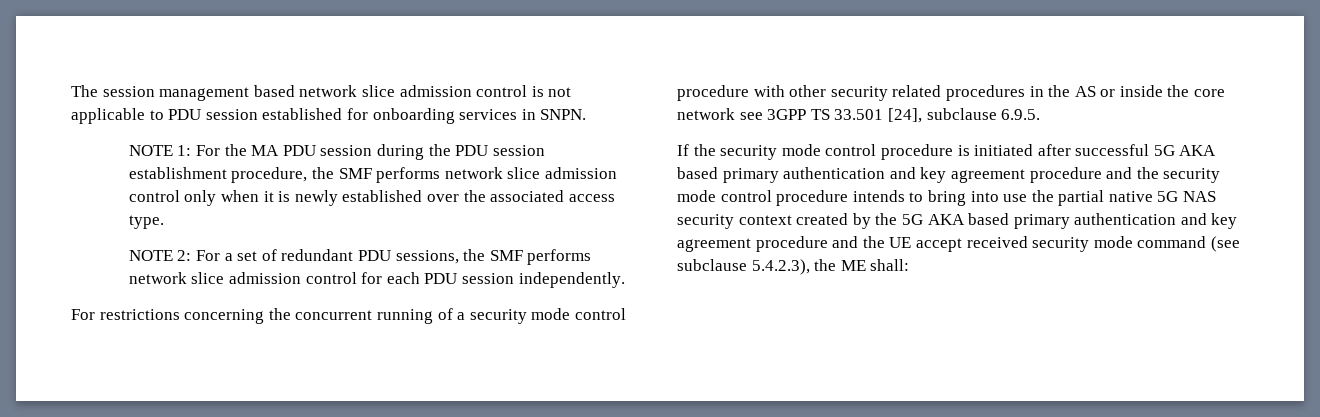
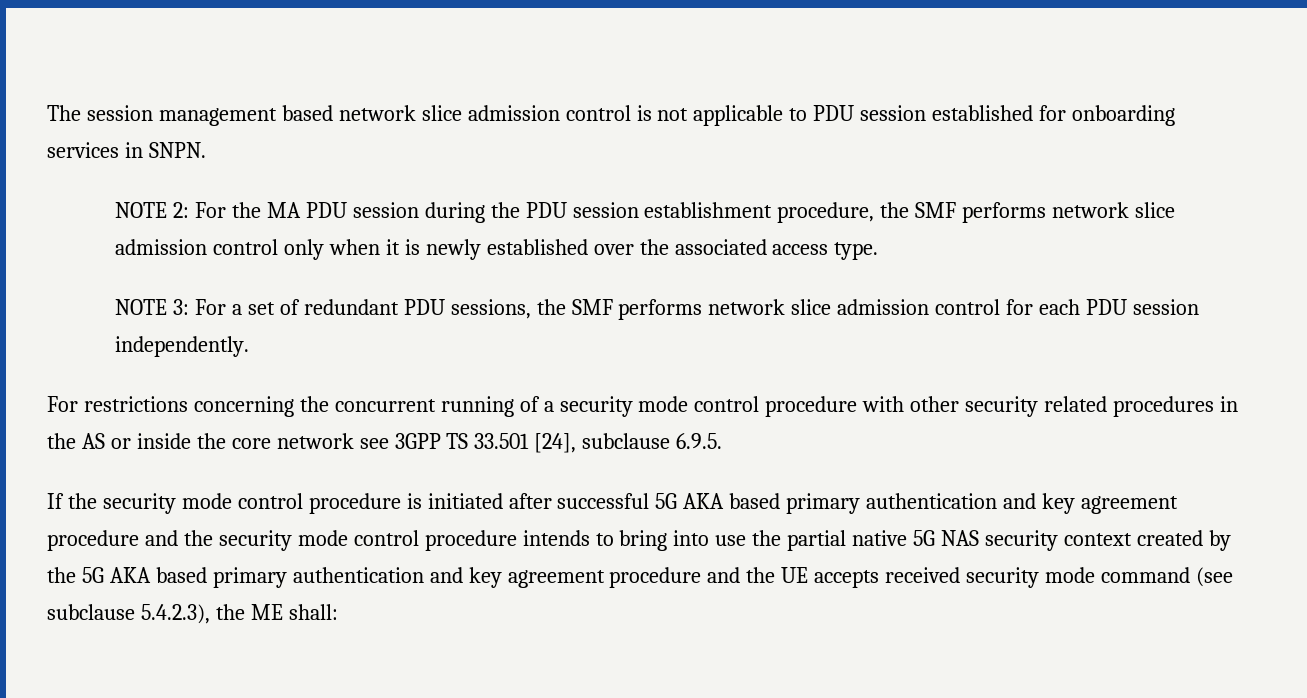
- NOTE 1: For the MA PDU session during the PDU session establishment procedure, the SMF performs network slice admission control only when it is newly established over the associated access type.
+ NOTE 2: For the MA PDU session during the PDU session establishment procedure, the SMF performs network slice admission control only when it is newly established over the associated access type.
- NOTE 2: For a set of redundant PDU sessions, the SMF performs network slice admission control for each PDU session independently.
+ NOTE 3: For a set of redundant PDU sessions, the SMF performs network slice admission control for each PDU session independently.
- If the security mode control procedure is initiated after successful 5G AKA based primary authentication and key agreement procedure and the security mode control procedure intends to bring into use the partial native 5G NAS security context created by the 5G AKA based primary authentication and key agreement procedure and the UE accept received security mode command (see subclause 5.4.2.3), the ME shall:
+ If the security mode control procedure is initiated after successful 5G AKA based primary authentication and key agreement procedure and the security mode control procedure intends to bring into use the partial native 5G NAS security context created by the 5G AKA based primary authentication and key agreement procedure and the UE accepts received security mode command (see subclause 5.4.2.3), the ME shall:

